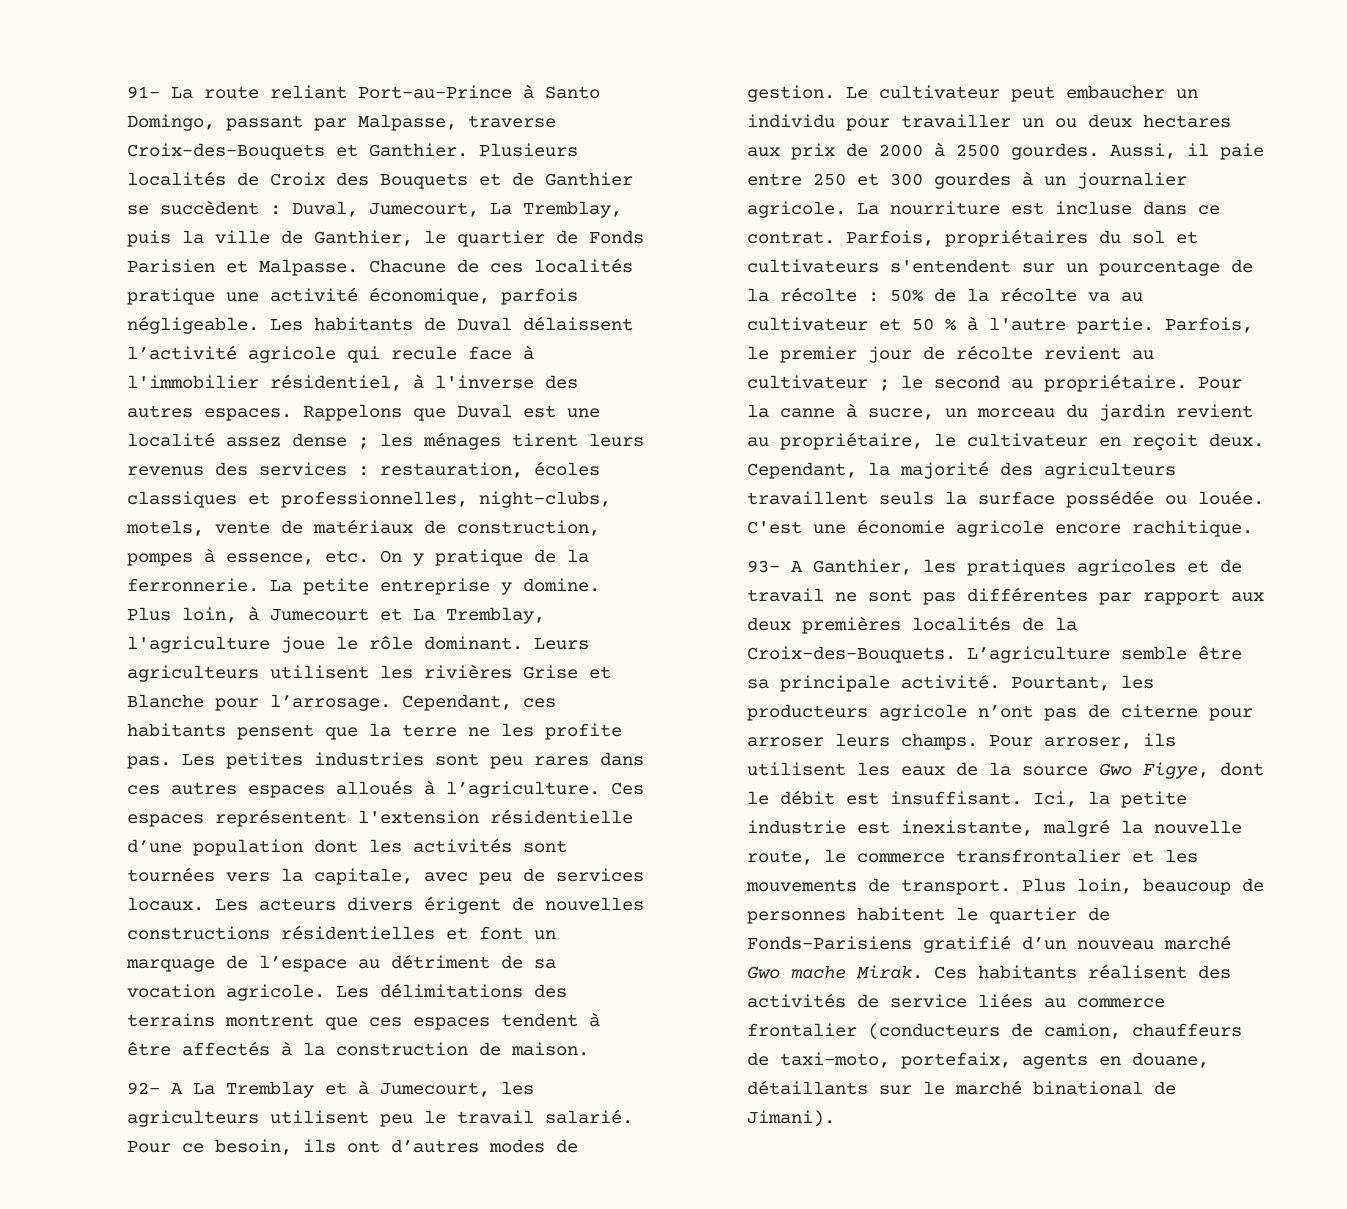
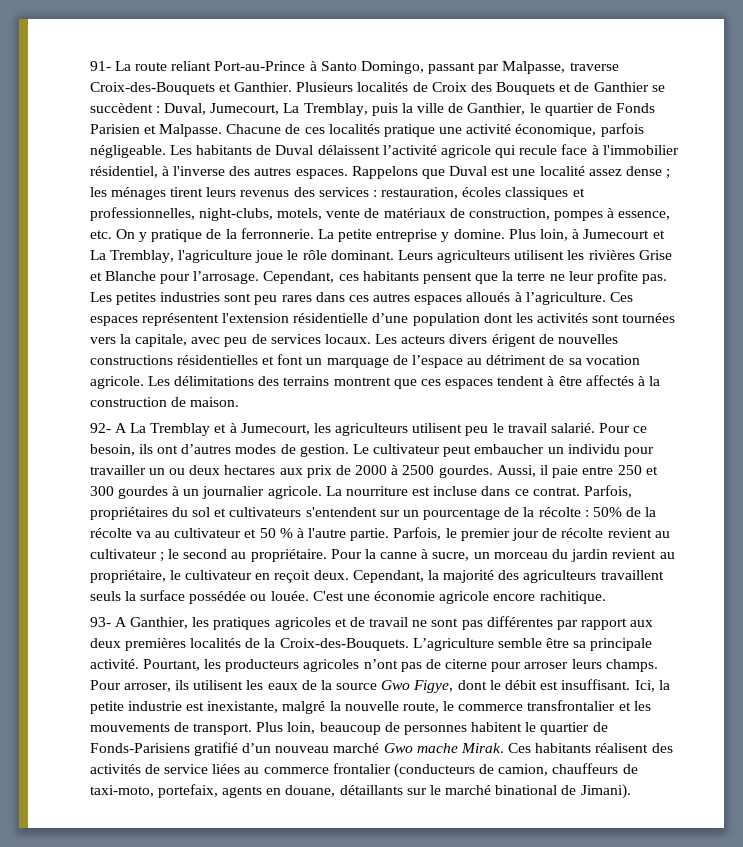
- Cependant, ces habitants pensent que la terre ne les profite pas.
+ Cependant, ces habitants pensent que la terre ne leur profite pas.
- Pourtant, les producteurs agricole n’ont pas de citerne pour arroser leurs champs.
+ Pourtant, les producteurs agricoles n’ont pas de citerne pour arroser leurs champs.

